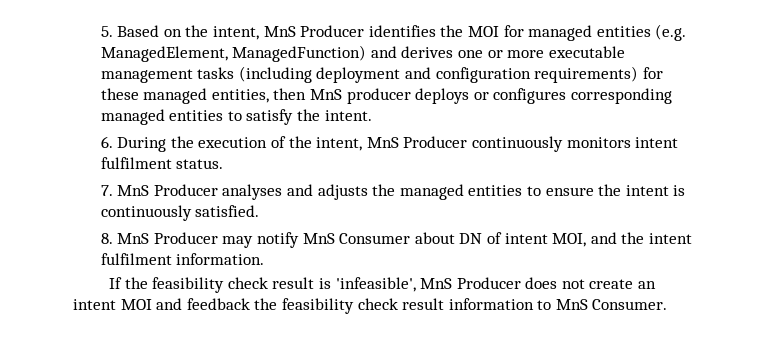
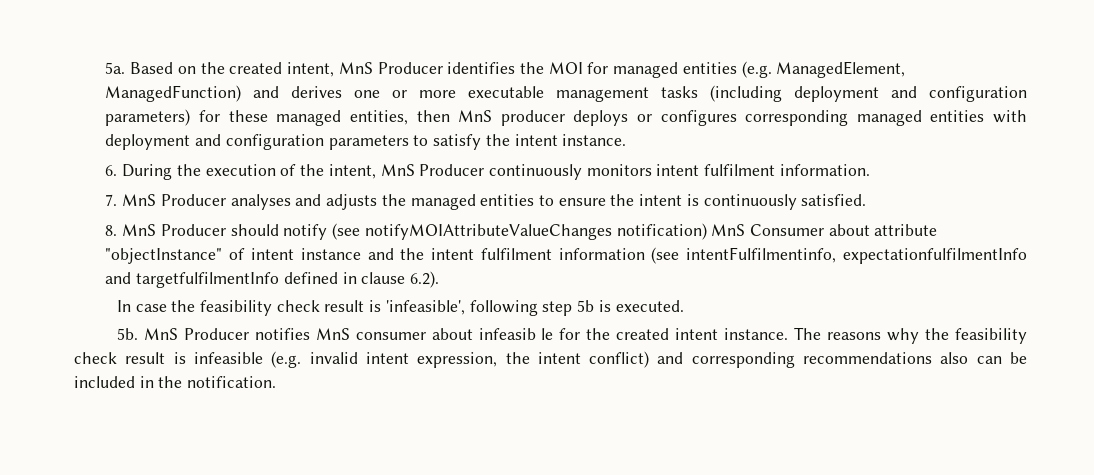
- 5. Based on the intent, MnS Producer identifies the MOI for managed entities (e.g. ManagedElement, ManagedFunction) and derives one or more executable management tasks (including deployment and configuration requirements) for these managed entities, then MnS producer deploys or configures corresponding managed entities to satisfy the intent.
+ 5a. Based on the created intent, MnS Producer identifies the MOI for managed entities (e.g. ManagedElement, ManagedFunction) and derives one or more executable management tasks (including deployment and configuration parameters) for these managed entities, then MnS producer deploys or configures corresponding managed entities with deployment and configuration parameters to satisfy the intent instance.
- 6. During the execution of the intent, MnS Producer continuously monitors intent fulfilment status.
+ 6. During the execution of the intent, MnS Producer continuously monitors intent fulfilment information.
- 8. MnS Producer may notify MnS Consumer about DN of intent MOI, and the intent fulfilment information.
- If the feasibility check result is 'infeasible', MnS Producer does not create an intent MOI and feedback the feasibility check result information to MnS Consumer.
+ 8. MnS Producer should notify (see notifyMOIAttributeValueChanges notification) MnS Consumer about attribute "objectInstance" of intent instance and the intent fulfilment information (see intentFulfilmentinfo, expectationfulfilmentInfo and targetfulfilmentInfo defined in clause 6.2).
+ In case the feasibility check result is 'infeasible', following step 5b is executed.
+ 5b. MnS Producer notifies MnS consumer about infeasib le for the created intent instance. The reasons why the feasibility check result is infeasible (e.g. invalid intent expression, the intent conflict) and corresponding recommendations also can be included in the notification.

